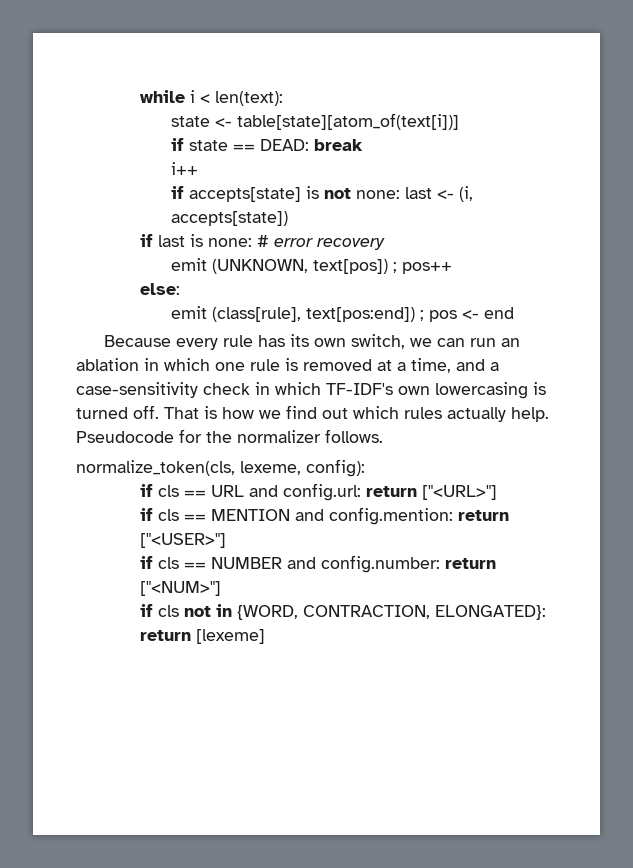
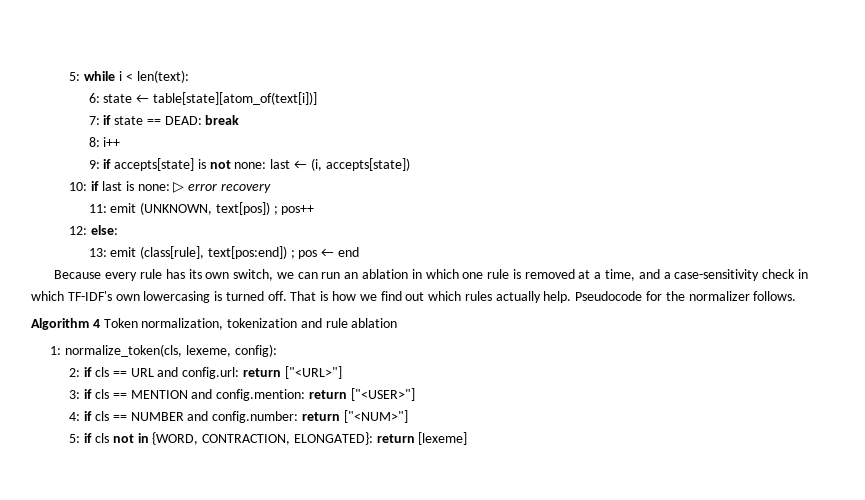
- while i < len(text):
+ 5: while i < len(text):
- state <- table[state][atom_of(text[i])]
+ 6: state ← table[state][atom_of(text[i])]
- if state == DEAD: break
+ 7: if state == DEAD: break
- i++
+ 8: i++
- if accepts[state] is not none: last <- (i, accepts[state])
+ 9: if accepts[state] is not none: last ← (i, accepts[state])
- if last is none: # error recovery
+ 10: if last is none: ▷ error recovery
- emit (UNKNOWN, text[pos]) ; pos++
+ 11: emit (UNKNOWN, text[pos]) ; pos++
- else:
+ 12: else:
- emit (class[rule], text[pos:end]) ; pos <- end
+ 13: emit (class[rule], text[pos:end]) ; pos ← end
- normalize_token(cls, lexeme, config):
+ Algorithm 4 Token normalization, tokenization and rule ablation
+ 1: normalize_token(cls, lexeme, config):
- if cls == URL and config.url: return ["<URL>"]
+ 2: if cls == URL and config.url: return ["<URL>"]
- if cls == MENTION and config.mention: return ["<USER>"]
+ 3: if cls == MENTION and config.mention: return ["<USER>"]
- if cls == NUMBER and config.number: return ["<NUM>"]
+ 4: if cls == NUMBER and config.number: return ["<NUM>"]
- if cls not in {WORD, CONTRACTION, ELONGATED}: return [lexeme]
+ 5: if cls not in {WORD, CONTRACTION, ELONGATED}: return [lexeme]

